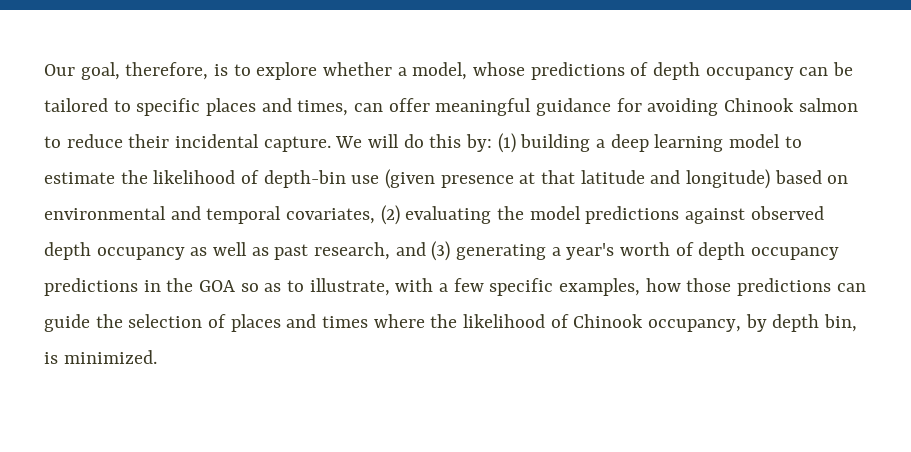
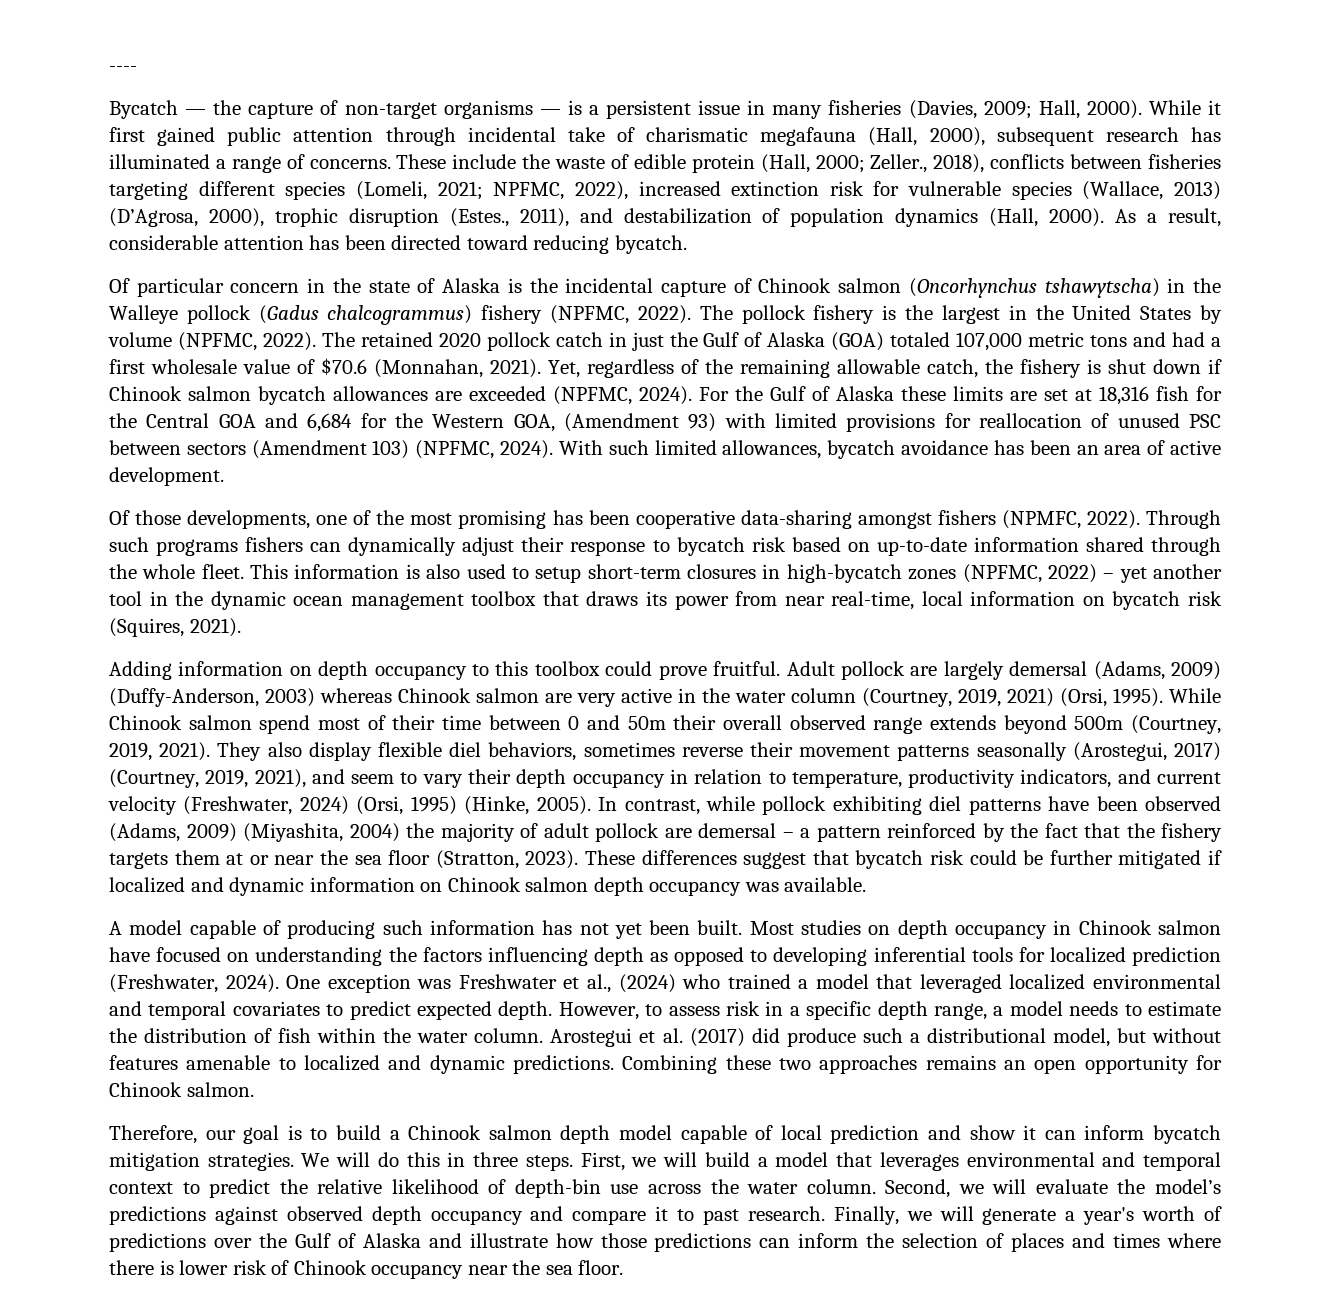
- Our goal, therefore, is to explore whether a model, whose predictions of depth occupancy can be tailored to specific places and times, can offer meaningful guidance for avoiding Chinook salmon to reduce their incidental capture. We will do this by: (1) building a deep learning model to estimate the likelihood of depth-bin use (given presence at that latitude and longitude) based on environmental and temporal covariates, (2) evaluating the model predictions against observed depth occupancy as well as past research, and (3) generating a year's worth of depth occupancy predictions in the GOA so as to illustrate, with a few specific examples, how those predictions can guide the selection of places and times where the likelihood of Chinook occupancy, by depth bin, is minimized.
+ ----
+ Bycatch — the capture of non-target organisms — is a persistent issue in many fisheries (Davies, 2009; Hall, 2000). While it first gained public attention through incidental take of charismatic megafauna (Hall, 2000), subsequent research has illuminated a range of concerns. These include the waste of edible protein (Hall, 2000; Zeller., 2018), conflicts between fisheries targeting different species (Lomeli, 2021; NPFMC, 2022), increased extinction risk for vulnerable species (Wallace, 2013) (D’Agrosa, 2000), trophic disruption (Estes., 2011), and destabilization of population dynamics (Hall, 2000). As a result, considerable attention has been directed toward reducing bycatch.
+ Of particular concern in the state of Alaska is the incidental capture of Chinook salmon (Oncorhynchus tshawytscha) in the Walleye pollock (Gadus chalcogrammus) fishery (NPFMC, 2022). The pollock fishery is the largest in the United States by volume (NPFMC, 2022). The retained 2020 pollock catch in just the Gulf of Alaska (GOA) totaled 107,000 metric tons and had a first wholesale value of $70.6 (Monnahan, 2021). Yet, regardless of the remaining allowable catch, the fishery is shut down if Chinook salmon bycatch allowances are exceeded (NPFMC, 2024). For the Gulf of Alaska these limits are set at 18,316 fish for the Central GOA and 6,684 for the Western GOA, (Amendment 93) with limited provisions for reallocation of unused PSC between sectors (Amendment 103) (NPFMC, 2024). With such limited allowances, bycatch avoidance has been an area of active development.
+ Of those developments, one of the most promising has been cooperative data-sharing amongst fishers (NPMFC, 2022). Through such programs fishers can dynamically adjust their response to bycatch risk based on up-to-date information shared through the whole fleet. This information is also used to setup short-term closures in high-bycatch zones (NPFMC, 2022) – yet another tool in the dynamic ocean management toolbox that draws its power from near real-time, local information on bycatch risk (Squires, 2021).
+ Adding information on depth occupancy to this toolbox could prove fruitful. Adult pollock are largely demersal (Adams, 2009) (Duffy-Anderson, 2003) whereas Chinook salmon are very active in the water column (Courtney, 2019, 2021) (Orsi, 1995). While Chinook salmon spend most of their time between 0 and 50m their overall observed range extends beyond 500m (Courtney, 2019, 2021). They also display flexible diel behaviors, sometimes reverse their movement patterns seasonally (Arostegui, 2017) (Courtney, 2019, 2021), and seem to vary their depth occupancy in relation to temperature, productivity indicators, and current velocity (Freshwater, 2024) (Orsi, 1995) (Hinke, 2005). In contrast, while pollock exhibiting diel patterns have been observed (Adams, 2009) (Miyashita, 2004) the majority of adult pollock are demersal – a pattern reinforced by the fact that the fishery targets them at or near the sea floor (Stratton, 2023). These differences suggest that bycatch risk could be further mitigated if localized and dynamic information on Chinook salmon depth occupancy was available.
+ A model capable of producing such information has not yet been built. Most studies on depth occupancy in Chinook salmon have focused on understanding the factors influencing depth as opposed to developing inferential tools for localized prediction (Freshwater, 2024). One exception was Freshwater et al., (2024) who trained a model that leveraged localized environmental and temporal covariates to predict expected depth. However, to assess risk in a specific depth range, a model needs to estimate the distribution of fish within the water column. Arostegui et al. (2017) did produce such a distributional model, but without features amenable to localized and dynamic predictions. Combining these two approaches remains an open opportunity for Chinook salmon.
+ Therefore, our goal is to build a Chinook salmon depth model capable of local prediction and show it can inform bycatch mitigation strategies. We will do this in three steps. First, we will build a model that leverages environmental and temporal context to predict the relative likelihood of depth-bin use across the water column. Second, we will evaluate the model’s predictions against observed depth occupancy and compare it to past research. Finally, we will generate a year's worth of predictions over the Gulf of Alaska and illustrate how those predictions can inform the selection of places and times where there is lower risk of Chinook occupancy near the sea floor.

